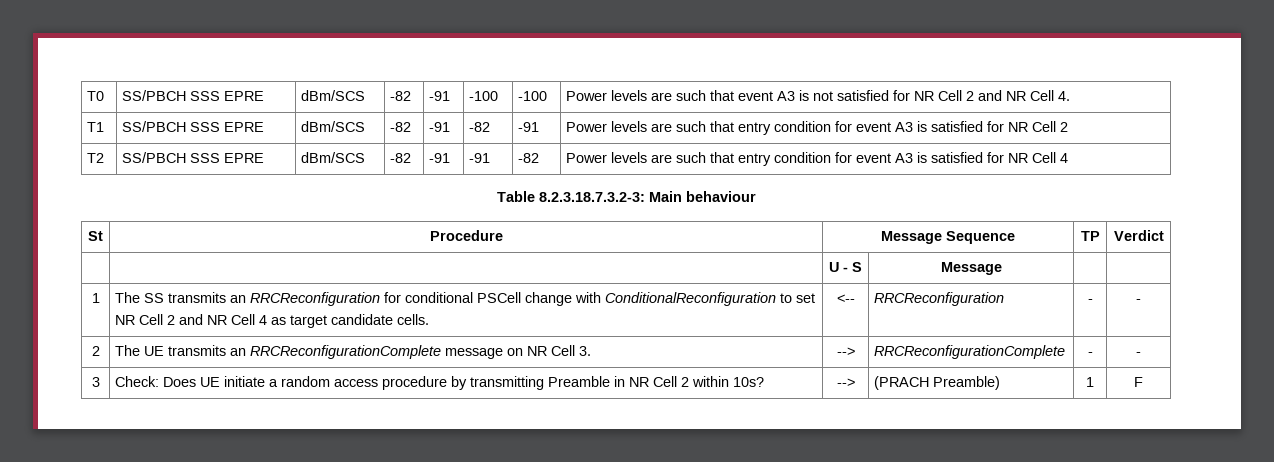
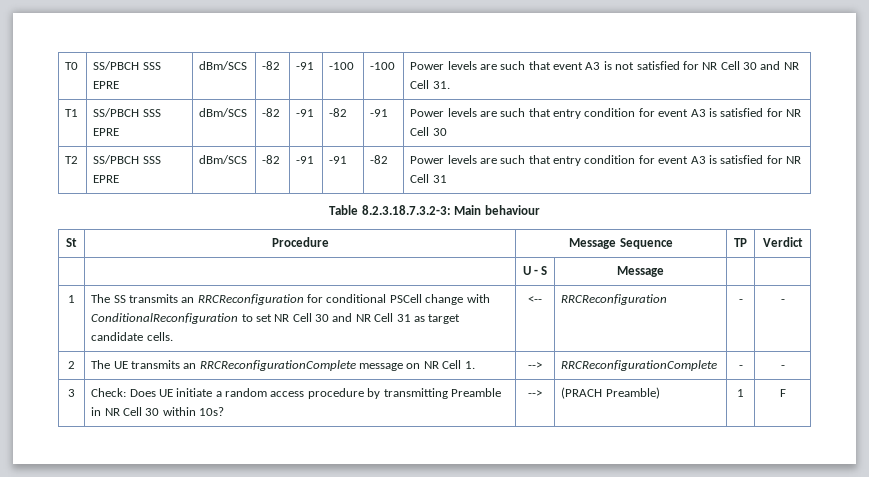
- T0 | SS/PBCH SSS EPRE | dBm/SCS | -82 | -91 | -100 | -100 | Power levels are such that event A3 is not satisfied for NR Cell 2 and NR Cell 4.
+ T0 | SS/PBCH SSS EPRE | dBm/SCS | -82 | -91 | -100 | -100 | Power levels are such that event A3 is not satisfied for NR Cell 30 and NR Cell 31.
- T1 | SS/PBCH SSS EPRE | dBm/SCS | -82 | -91 | -82 | -91 | Power levels are such that entry condition for event A3 is satisfied for NR Cell 2
+ T1 | SS/PBCH SSS EPRE | dBm/SCS | -82 | -91 | -82 | -91 | Power levels are such that entry condition for event A3 is satisfied for NR Cell 30
- T2 | SS/PBCH SSS EPRE | dBm/SCS | -82 | -91 | -91 | -82 | Power levels are such that entry condition for event A3 is satisfied for NR Cell 4
+ T2 | SS/PBCH SSS EPRE | dBm/SCS | -82 | -91 | -91 | -82 | Power levels are such that entry condition for event A3 is satisfied for NR Cell 31
- 1 | The SS transmits an RRCReconfiguration for conditional PSCell change with ConditionalReconfiguration to set NR Cell 2 and NR Cell 4 as target candidate cells. | <-- | RRCReconfiguration | - | -
+ 1 | The SS transmits an RRCReconfiguration for conditional PSCell change with ConditionalReconfiguration to set NR Cell 30 and NR Cell 31 as target candidate cells. | <-- | RRCReconfiguration | - | -
- 2 | The UE transmits an RRCReconfigurationComplete message on NR Cell 3. | --> | RRCReconfigurationComplete | - | -
+ 2 | The UE transmits an RRCReconfigurationComplete message on NR Cell 1. | --> | RRCReconfigurationComplete | - | -
- 3 | Check: Does UE initiate a random access procedure by transmitting Preamble in NR Cell 2 within 10s? | --> | (PRACH Preamble) | 1 | F
+ 3 | Check: Does UE initiate a random access procedure by transmitting Preamble in NR Cell 30 within 10s? | --> | (PRACH Preamble) | 1 | F

